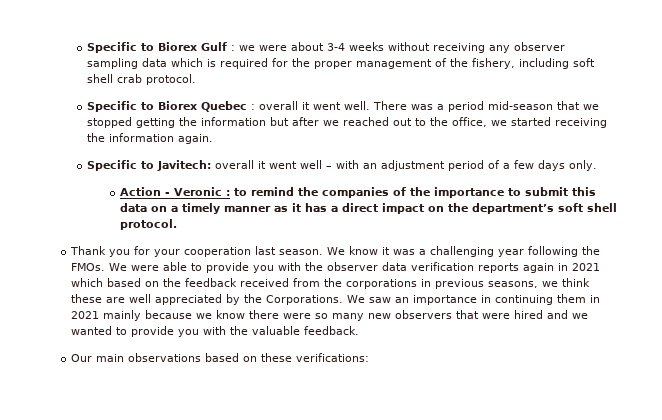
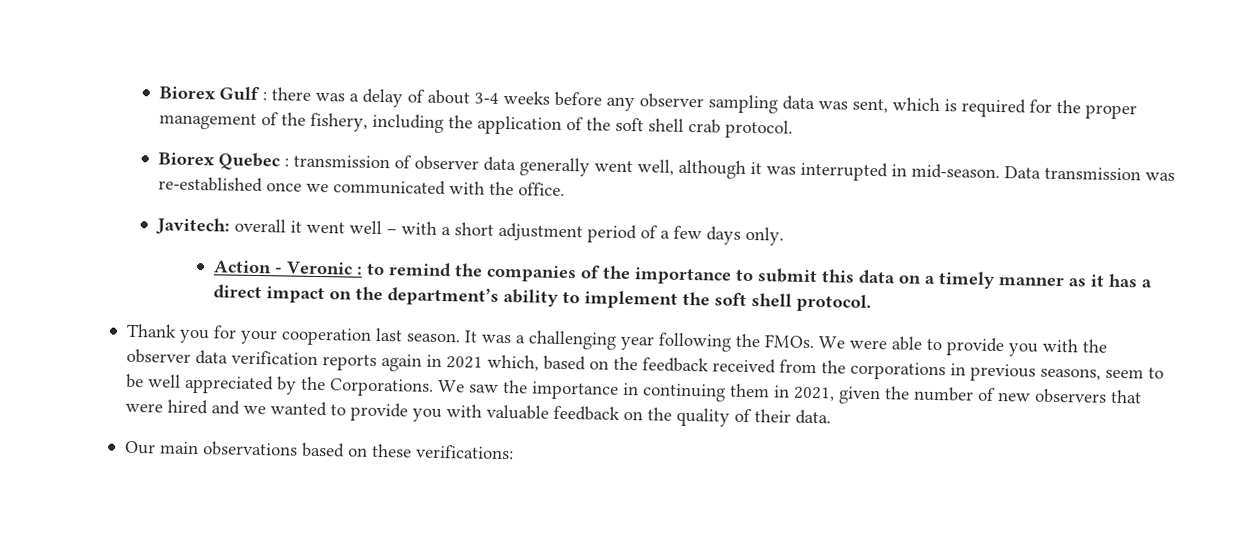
- Specific to Biorex Gulf : we were about 3-4 weeks without receiving any observer sampling data which is required for the proper management of the fishery, including soft shell crab protocol.
+ Biorex Gulf : there was a delay of about 3-4 weeks before any observer sampling data was sent, which is required for the proper management of the fishery, including the application of the soft shell crab protocol.
- Specific to Biorex Quebec : overall it went well. There was a period mid-season that we stopped getting the information but after we reached out to the office, we started receiving the information again.
- Specific to Javitech: overall it went well – with an adjustment period of a few days only.
+ Biorex Quebec : transmission of observer data generally went well, although it was interrupted in mid-season. Data transmission was re-established once we communicated with the office.
+ Javitech: overall it went well – with a short adjustment period of a few days only.
- Action - Veronic : to remind the companies of the importance to submit this data on a timely manner as it has a direct impact on the department’s soft shell protocol.
+ Action - Veronic : to remind the companies of the importance to submit this data on a timely manner as it has a direct impact on the department’s ability to implement the soft shell protocol.
- We know it was a challenging year following the FMOs.
+ It was a challenging year following the FMOs.
- We were able to provide you with the observer data verification reports again in 2021 which based on the feedback received from the corporations in previous seasons, we think these are well appreciated by the Corporations.
+ We were able to provide you with the observer data verification reports again in 2021 which, based on the feedback received from the corporations in previous seasons, seem to be well appreciated by the Corporations.
- We saw an importance in continuing them in 2021 mainly because we know there were so many new observers that were hired and we wanted to provide you with the valuable feedback.
+ We saw the importance in continuing them in 2021, given the number of new observers that were hired and we wanted to provide you with valuable feedback on the quality of their data.

